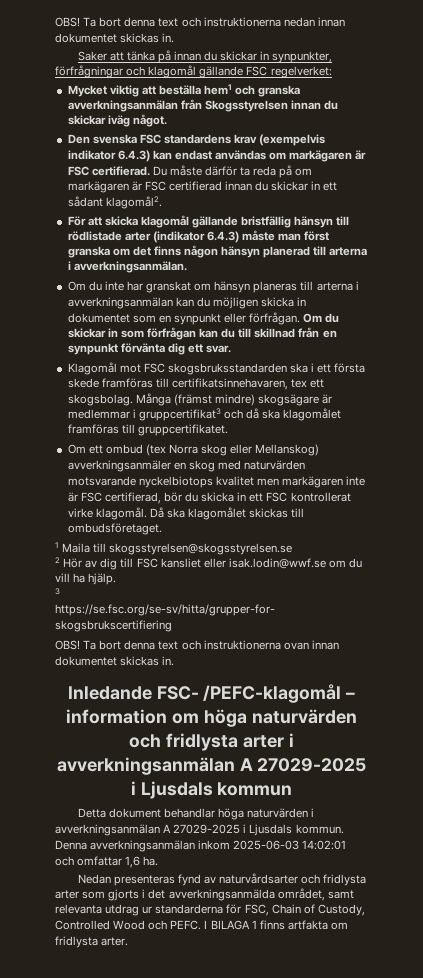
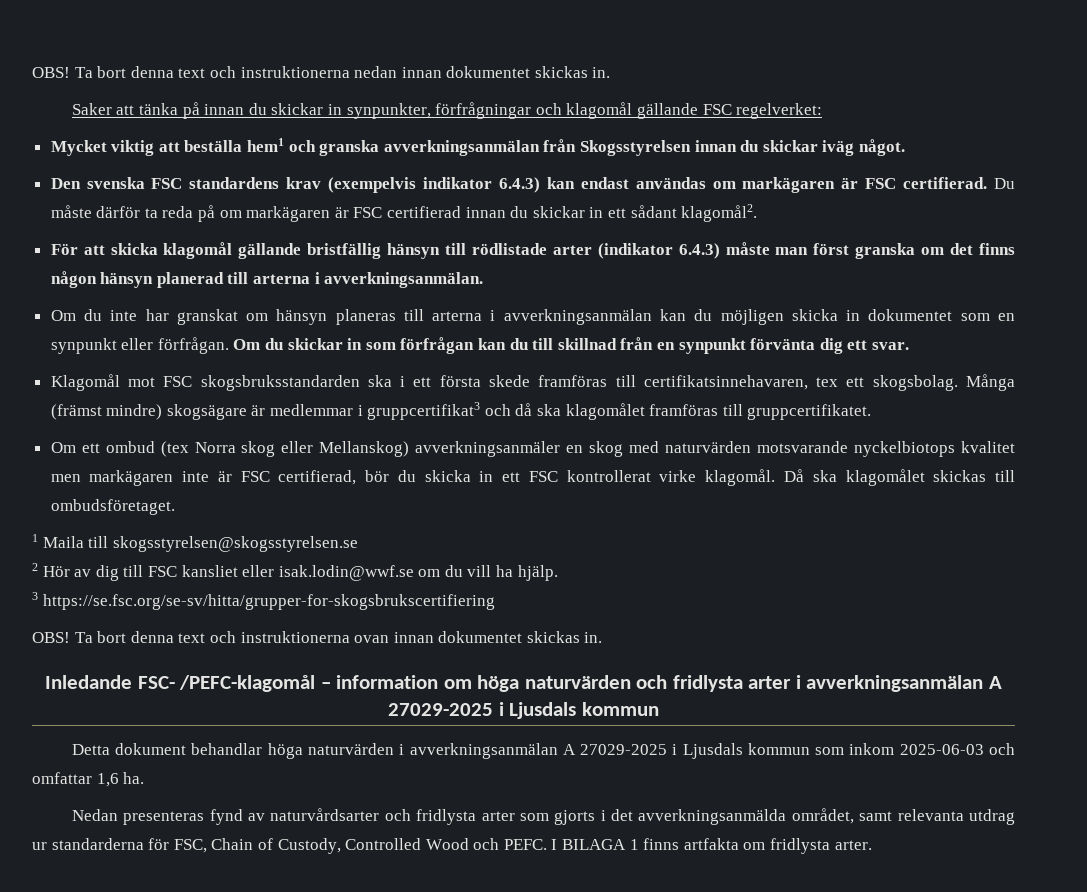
- Detta dokument behandlar höga naturvärden i avverkningsanmälan A 27029-2025 i Ljusdals kommun. Denna avverkningsanmälan inkom 2025-06-03 14:02:01 och omfattar 1,6 ha.
+ Detta dokument behandlar höga naturvärden i avverkningsanmälan A 27029-2025 i Ljusdals kommun som inkom 2025-06-03 och omfattar 1,6 ha.

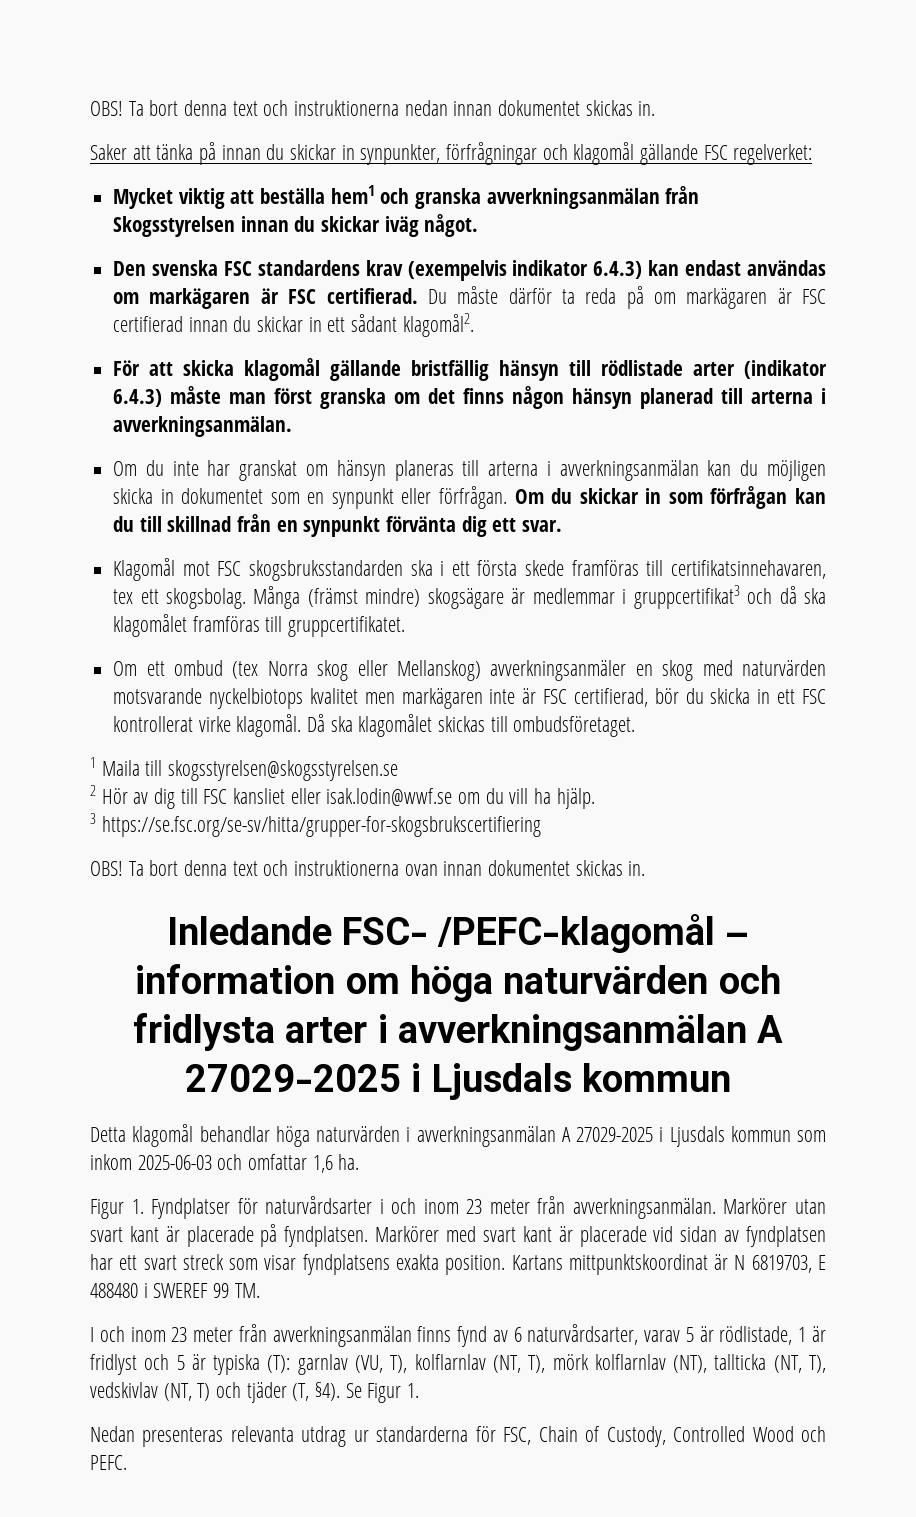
- Detta dokument behandlar höga naturvärden i avverkningsanmälan A 27029-2025 i Ljusdals kommun som inkom 2025-06-03 och omfattar 1,6 ha.
+ Detta klagomål behandlar höga naturvärden i avverkningsanmälan A 27029-2025 i Ljusdals kommun som inkom 2025-06-03 och omfattar 1,6 ha.
- Nedan presenteras fynd av naturvårdsarter och fridlysta arter som gjorts i det avverkningsanmälda området, samt relevanta utdrag ur standarderna för FSC, Chain of Custody, Controlled Wood och PEFC. I BILAGA 1 finns artfakta om fridlysta arter.
+ Figur 1. Fyndplatser för naturvårdsarter i och inom 23 meter från avverkningsanmälan. Markörer utan svart kant är placerade på fyndplatsen. Markörer med svart kant är placerade vid sidan av fyndplatsen har ett svart streck som visar fyndplatsens exakta position. Kartans mittpunktskoordinat är N 6819703, E 488480 i SWEREF 99 TM.
+ I och inom 23 meter från avverkningsanmälan finns fynd av 6 naturvårdsarter, varav 5 är rödlistade, 1 är fridlyst och 5 är typiska (T): garnlav (VU, T), kolflarnlav (NT, T), mörk kolflarnlav (NT), tallticka (NT, T), vedskivlav (NT, T) och tjäder (T, §4). Se Figur 1.
+ Nedan presenteras relevanta utdrag ur standarderna för FSC, Chain of Custody, Controlled Wood och PEFC.

